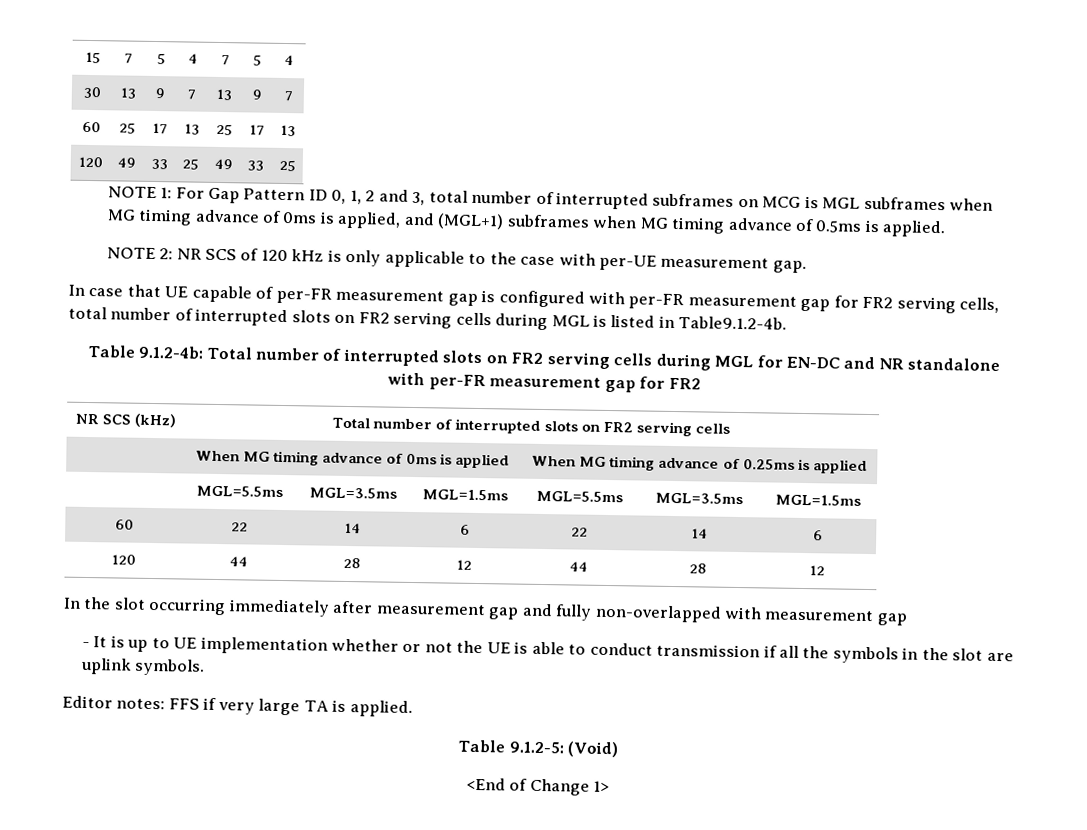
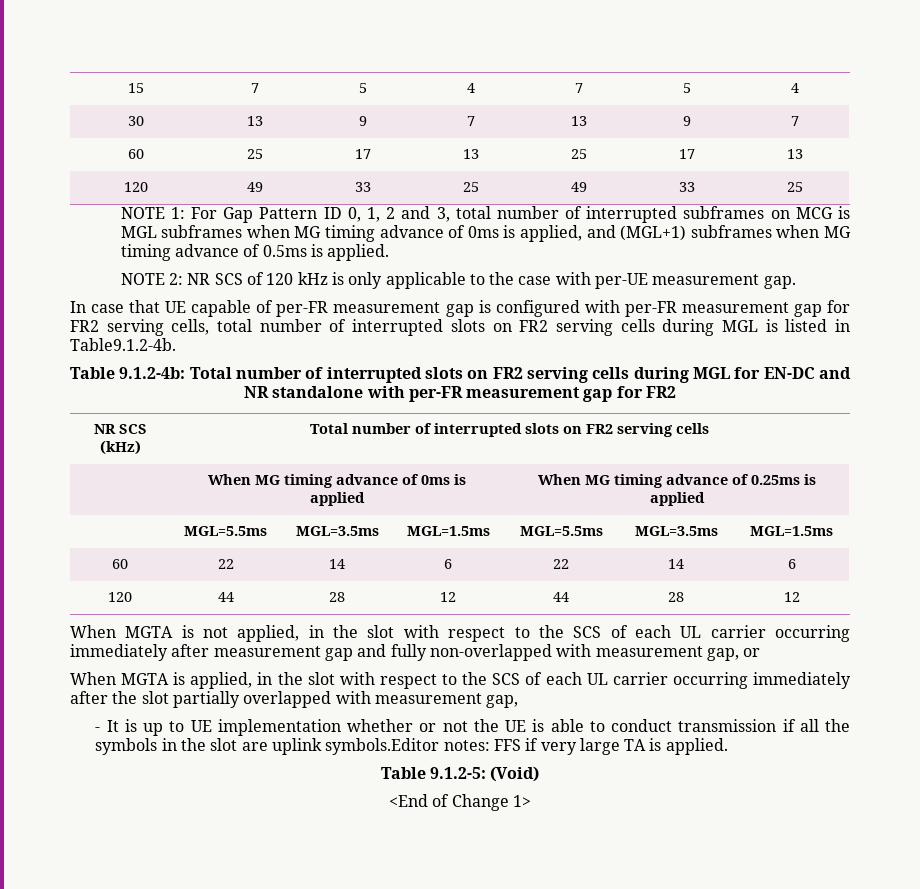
- In the slot occurring immediately after measurement gap and fully non-overlapped with measurement gap
+ When MGTA is not applied, in the slot with respect to the SCS of each UL carrier occurring immediately after measurement gap and fully non-overlapped with measurement gap, or
+ When MGTA is applied, in the slot with respect to the SCS of each UL carrier occurring immediately after the slot partially overlapped with measurement gap,
- - It is up to UE implementation whether or not the UE is able to conduct transmission if all the symbols in the slot are uplink symbols.
- Editor notes: FFS if very large TA is applied.
+ - It is up to UE implementation whether or not the UE is able to conduct transmission if all the symbols in the slot are uplink symbols.Editor notes: FFS if very large TA is applied.

